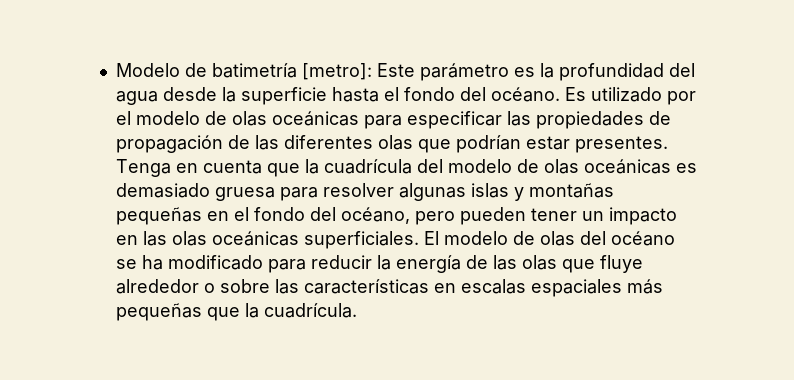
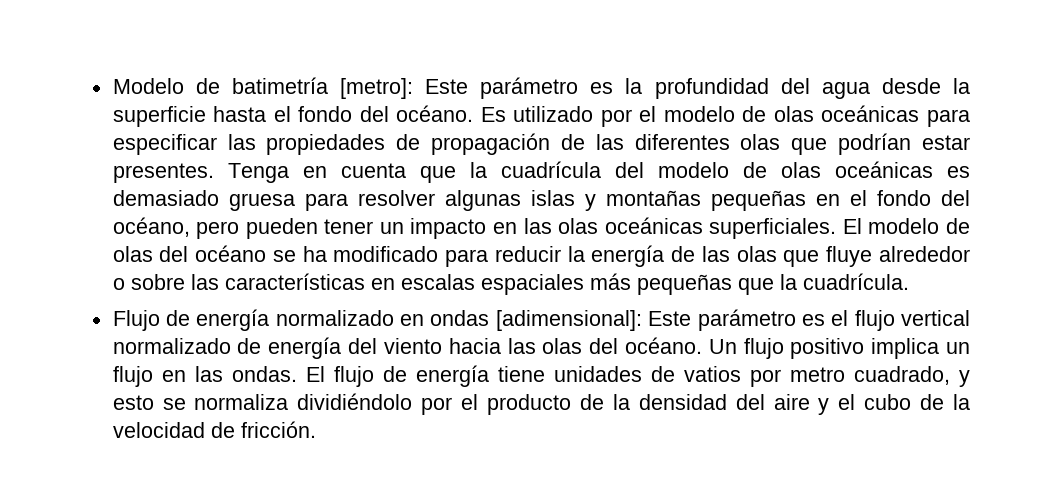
+ Flujo de energía normalizado en ondas [adimensional]: Este parámetro es el flujo vertical normalizado de energía del viento hacia las olas del océano. Un flujo positivo implica un flujo en las ondas. El flujo de energía tiene unidades de vatios por metro cuadrado, y esto se normaliza dividiéndolo por el producto de la densidad del aire y el cubo de la velocidad de fricción.

